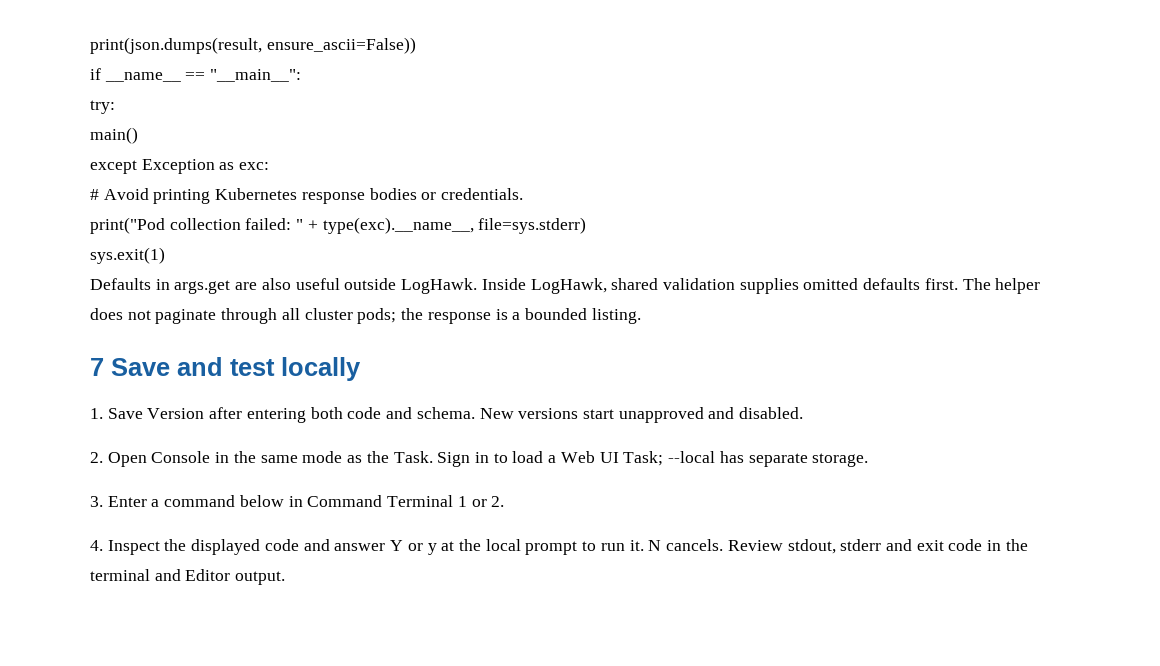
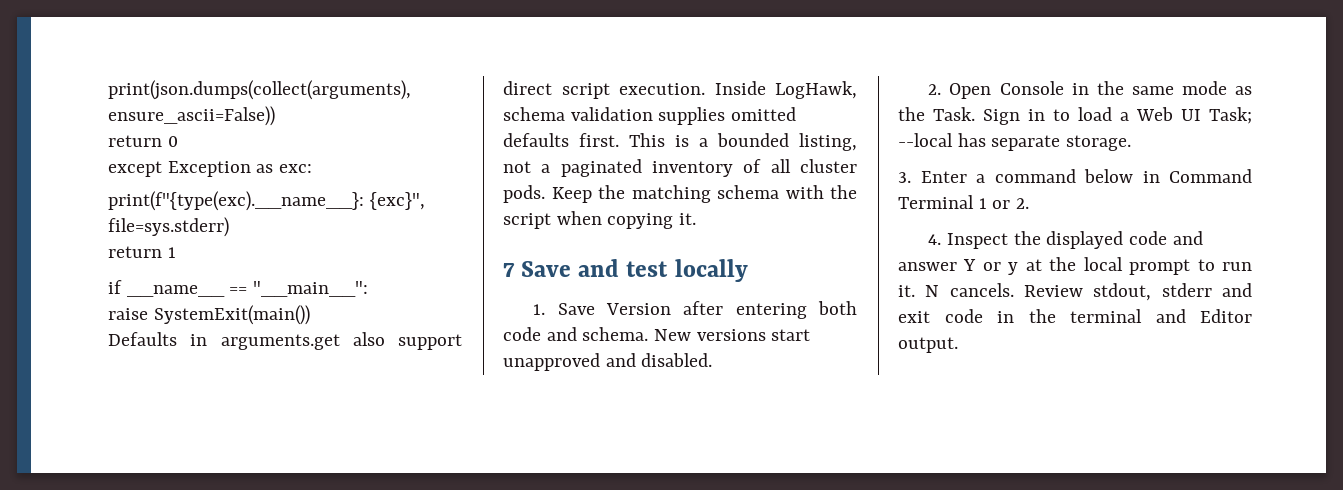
- print(json.dumps(result, ensure_ascii=False))
+ print(json.dumps(collect(arguments), ensure_ascii=False))
+ return 0
+ except Exception as exc:
+ print(f"{type(exc).__name__}: {exc}", file=sys.stderr)
+ return 1
  if __name__ == "__main__":
- try:
- main()
- except Exception as exc:
- # Avoid printing Kubernetes response bodies or credentials.
- print("Pod collection failed: " + type(exc).__name__, file=sys.stderr)
- sys.exit(1)
- Defaults in args.get are also useful outside LogHawk.
+ raise SystemExit(main())
+ Defaults in arguments.get also support direct script execution.
- Inside LogHawk, shared validation supplies omitted defaults first.
+ Inside LogHawk, schema validation supplies omitted defaults first.
- The helper does not paginate through all cluster pods; the response is a bounded listing.
+ This is a bounded listing, not a paginated inventory of all cluster pods. Keep the matching schema with the script when copying it.

